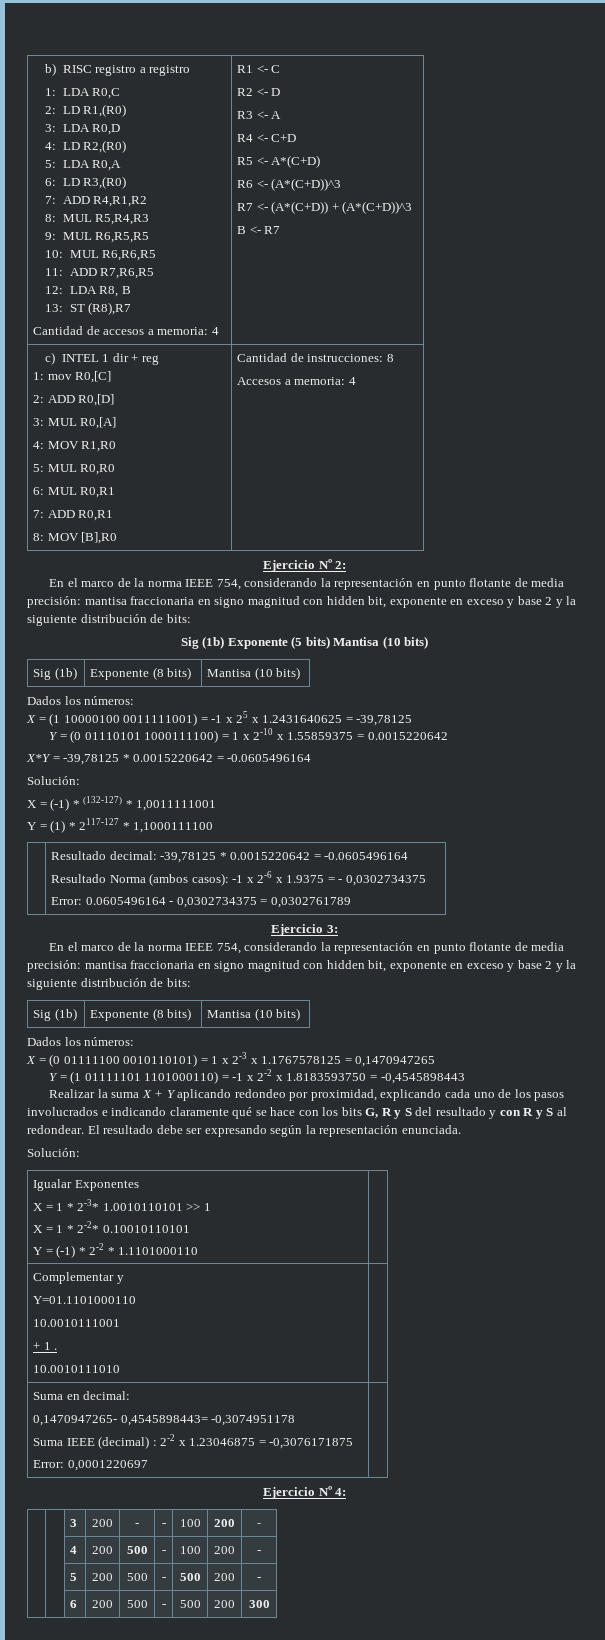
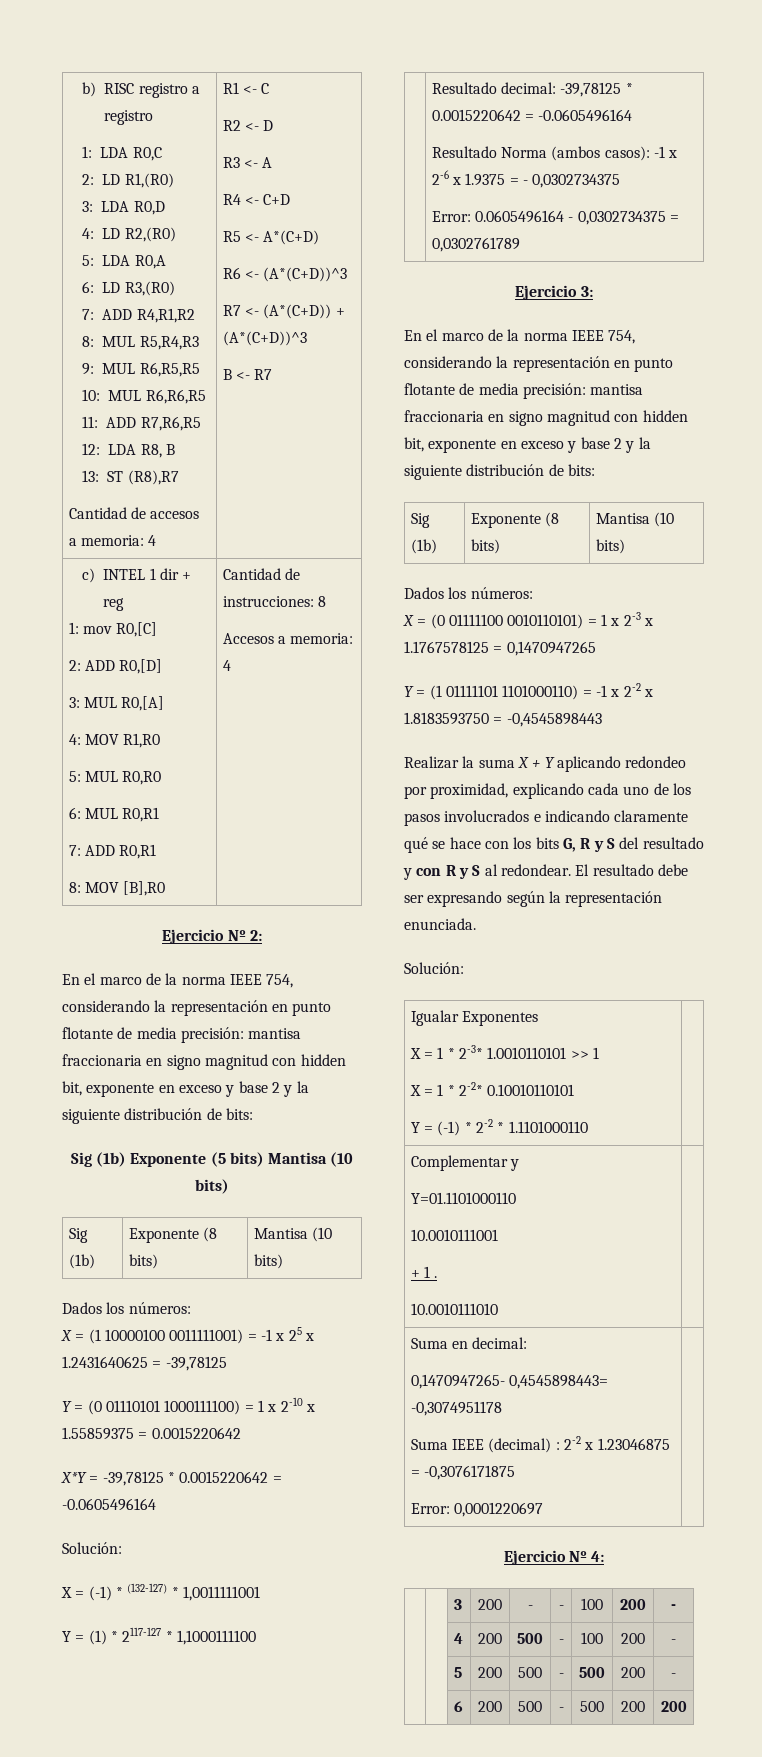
- | | 6 | 200 | 500 | - | 500 | 200 | 300
+ | | 6 | 200 | 500 | - | 500 | 200 | 200

